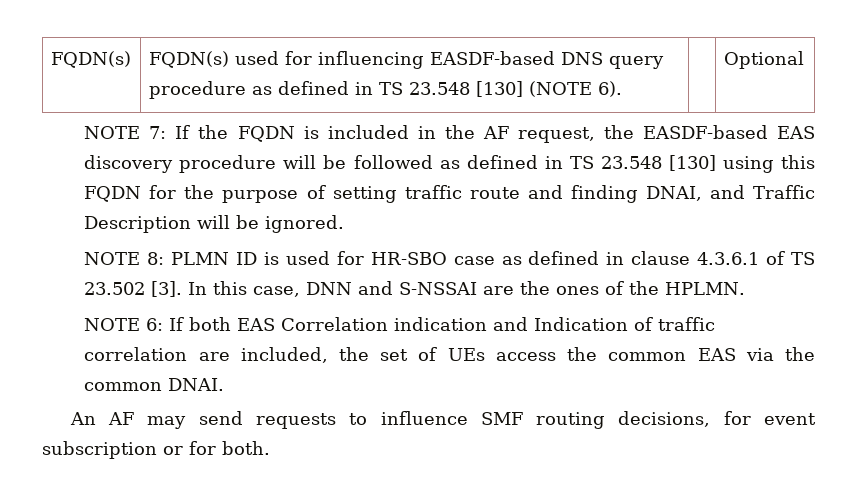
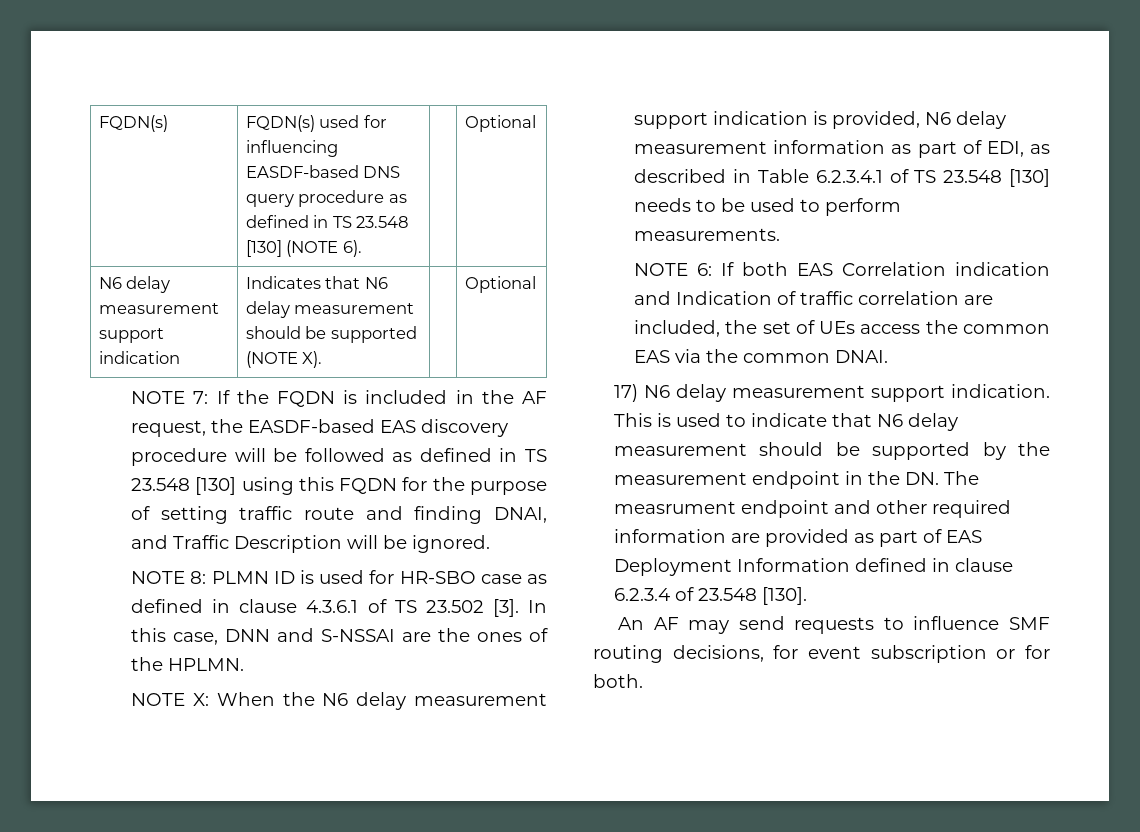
+ N6 delay measurement support indication | Indicates that N6 delay measurement should be supported (NOTE X). | | Optional
+ NOTE X: When the N6 delay measurement support indication is provided, N6 delay measurement information as part of EDI, as described in Table 6.2.3.4.1 of TS 23.548 [130] needs to be used to perform measurements.
+ 17) N6 delay measurement support indication. This is used to indicate that N6 delay measurement should be supported by the measurement endpoint in the DN. The measrument endpoint and other required information are provided as part of EAS Deployment Information defined in clause 6.2.3.4 of 23.548 [130].

